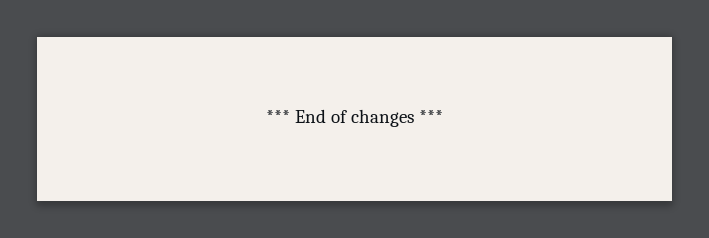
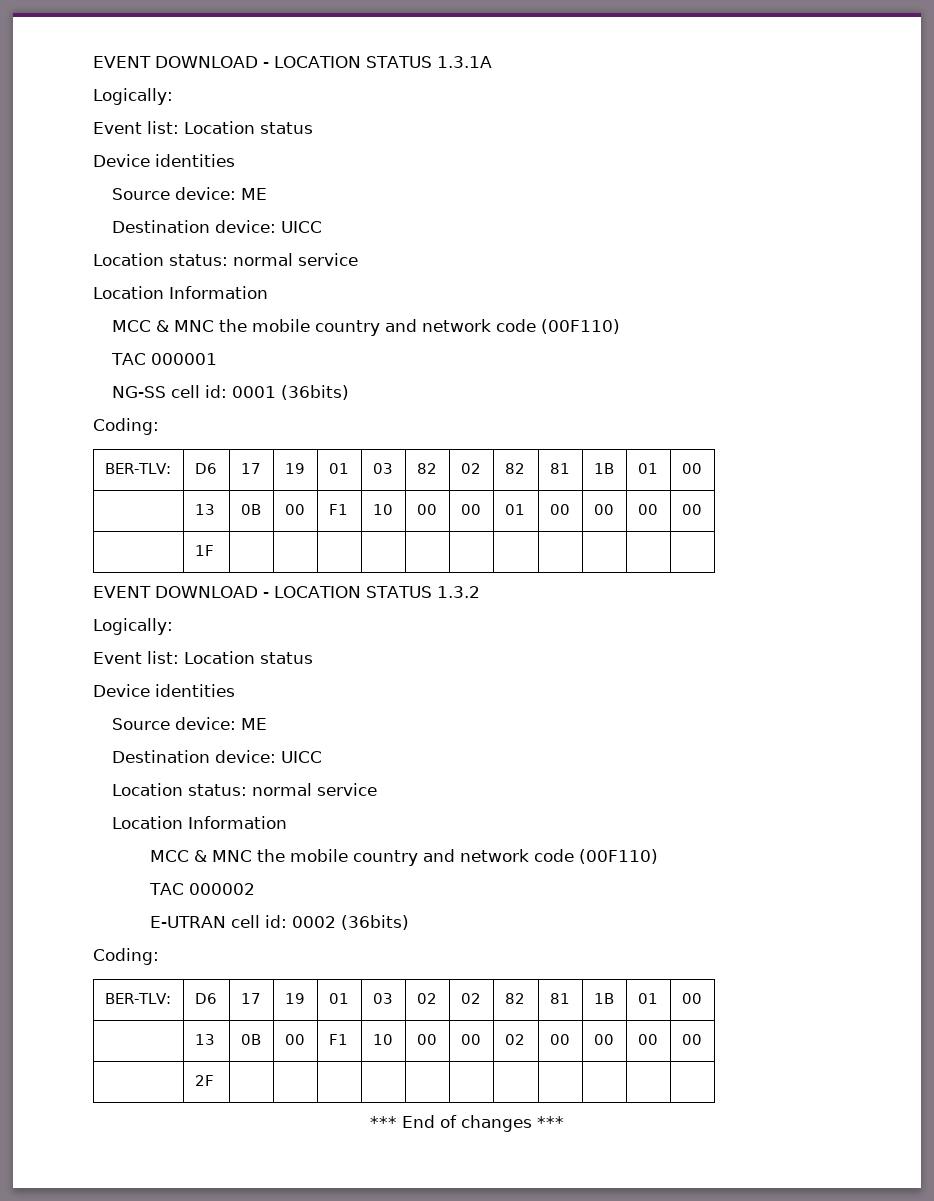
+ EVENT DOWNLOAD - LOCATION STATUS 1.3.1A
+ Logically:
+ Event list: Location status
+ Device identities
+ Source device: ME
+ Destination device: UICC
+ Location status: normal service
+ Location Information
+ MCC & MNC the mobile country and network code (00F110)
+ TAC 000001
+ NG-SS cell id: 0001 (36bits)
+ Coding:
+ BER-TLV: | D6 | 17 | 19 | 01 | 03 | 82 | 02 | 82 | 81 | 1B | 01 | 00
+ | 13 | 0B | 00 | F1 | 10 | 00 | 00 | 01 | 00 | 00 | 00 | 00
+ | 1F | | | | | | | | | | |
+ EVENT DOWNLOAD - LOCATION STATUS 1.3.2
+ Logically:
+ Event list: Location status
+ Device identities
+ Source device: ME
+ Destination device: UICC
+ Location status: normal service
+ Location Information
+ MCC & MNC the mobile country and network code (00F110)
+ TAC 000002
+ E-UTRAN cell id: 0002 (36bits)
+ Coding:
+ BER-TLV: | D6 | 17 | 19 | 01 | 03 | 02 | 02 | 82 | 81 | 1B | 01 | 00
+ | 13 | 0B | 00 | F1 | 10 | 00 | 00 | 02 | 00 | 00 | 00 | 00
+ | 2F | | | | | | | | | | |

